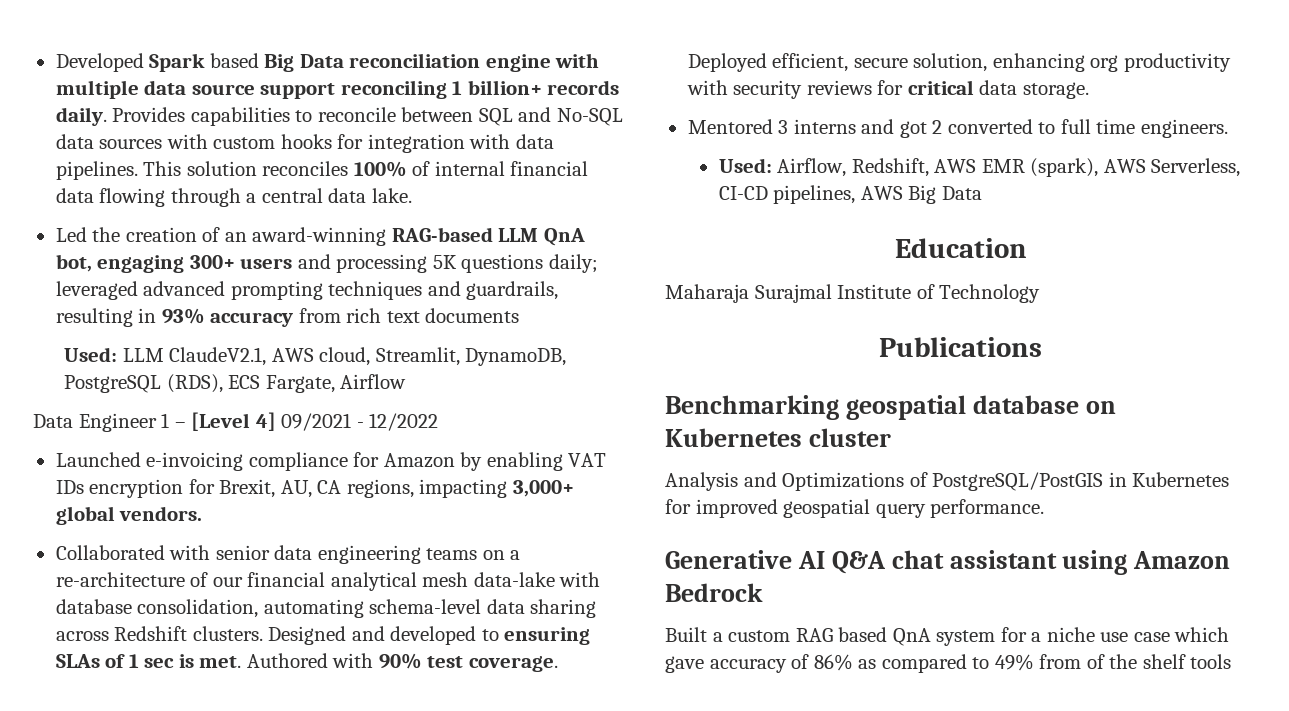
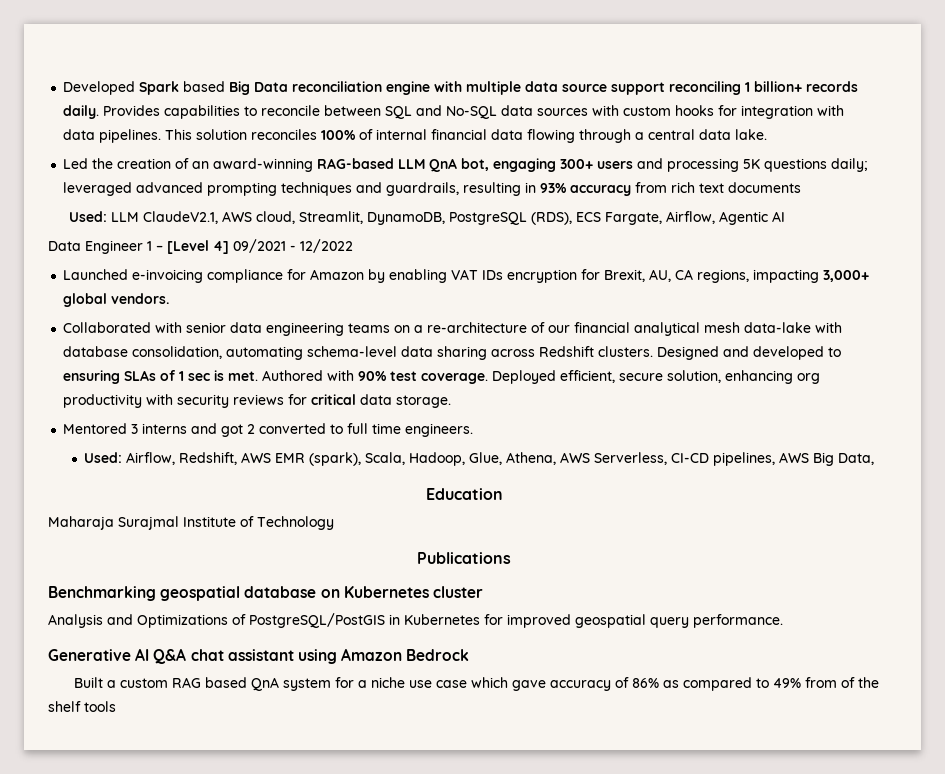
- Used: LLM ClaudeV2.1, AWS cloud, Streamlit, DynamoDB, PostgreSQL (RDS), ECS Fargate, Airflow
+ Used: LLM ClaudeV2.1, AWS cloud, Streamlit, DynamoDB, PostgreSQL (RDS), ECS Fargate, Airflow, Agentic AI
- Used: Airflow, Redshift, AWS EMR (spark), AWS Serverless, CI-CD pipelines, AWS Big Data
+ Used: Airflow, Redshift, AWS EMR (spark), Scala, Hadoop, Glue, Athena, AWS Serverless, CI-CD pipelines, AWS Big Data,

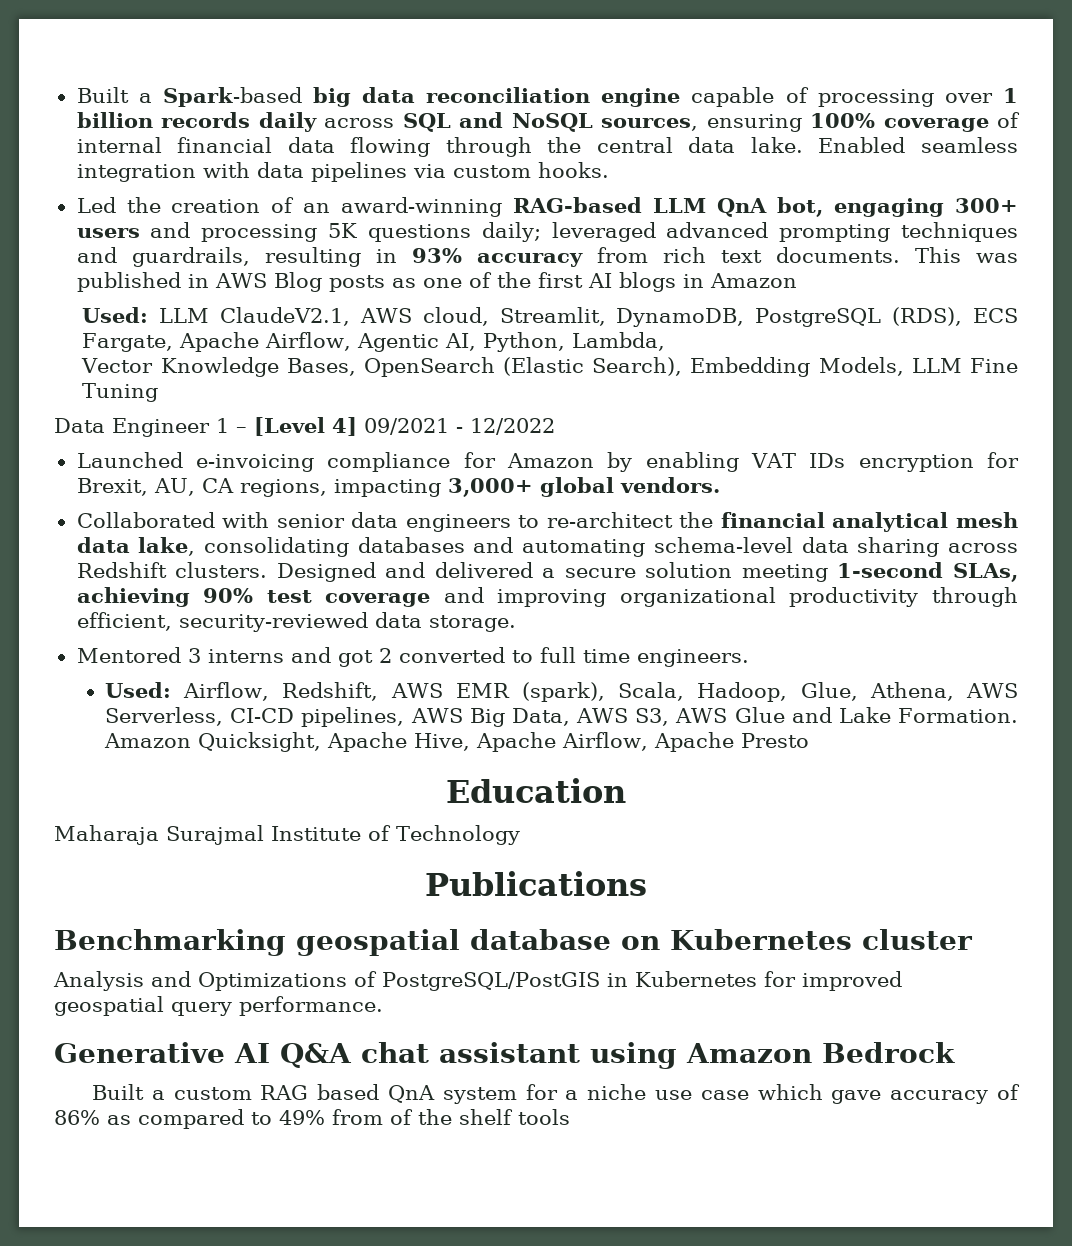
- Developed Spark based Big Data reconciliation engine with multiple data source support reconciling 1 billion+ records daily. Provides capabilities to reconcile between SQL and No-SQL data sources with custom hooks for integration with data pipelines. This solution reconciles 100% of internal financial data flowing through a central data lake.
+ Built a Spark-based big data reconciliation engine capable of processing over 1 billion records daily across SQL and NoSQL sources, ensuring 100% coverage of internal financial data flowing through the central data lake. Enabled seamless integration with data pipelines via custom hooks.
- Led the creation of an award-winning RAG-based LLM QnA bot, engaging 300+ users and processing 5K questions daily; leveraged advanced prompting techniques and guardrails, resulting in 93% accuracy from rich text documents
+ Led the creation of an award-winning RAG-based LLM QnA bot, engaging 300+ users and processing 5K questions daily; leveraged advanced prompting techniques and guardrails, resulting in 93% accuracy from rich text documents. This was published in AWS Blog posts as one of the first AI blogs in Amazon
- Used: LLM ClaudeV2.1, AWS cloud, Streamlit, DynamoDB, PostgreSQL (RDS), ECS Fargate, Airflow, Agentic AI
+ Used: LLM ClaudeV2.1, AWS cloud, Streamlit, DynamoDB, PostgreSQL (RDS), ECS Fargate, Apache Airflow, Agentic AI, Python, Lambda,
+ Vector Knowledge Bases, OpenSearch (Elastic Search), Embedding Models, LLM Fine Tuning
- Collaborated with senior data engineering teams on a re-architecture of our financial analytical mesh data-lake with database consolidation, automating schema-level data sharing across Redshift clusters.
+ Collaborated with senior data engineers to re-architect the financial analytical mesh data lake, consolidating databases and automating schema-level data sharing across Redshift clusters.
- Designed and developed to ensuring SLAs of 1 sec is met. Authored with 90% test coverage. Deployed efficient, secure solution, enhancing org productivity with security reviews for critical data storage.
+ Designed and delivered a secure solution meeting 1-second SLAs, achieving 90% test coverage and improving organizational productivity through efficient, security-reviewed data storage.
- Used: Airflow, Redshift, AWS EMR (spark), Scala, Hadoop, Glue, Athena, AWS Serverless, CI-CD pipelines, AWS Big Data,
+ Used: Airflow, Redshift, AWS EMR (spark), Scala, Hadoop, Glue, Athena, AWS Serverless, CI-CD pipelines, AWS Big Data, AWS S3, AWS Glue and Lake Formation. Amazon Quicksight, Apache Hive, Apache Airflow, Apache Presto

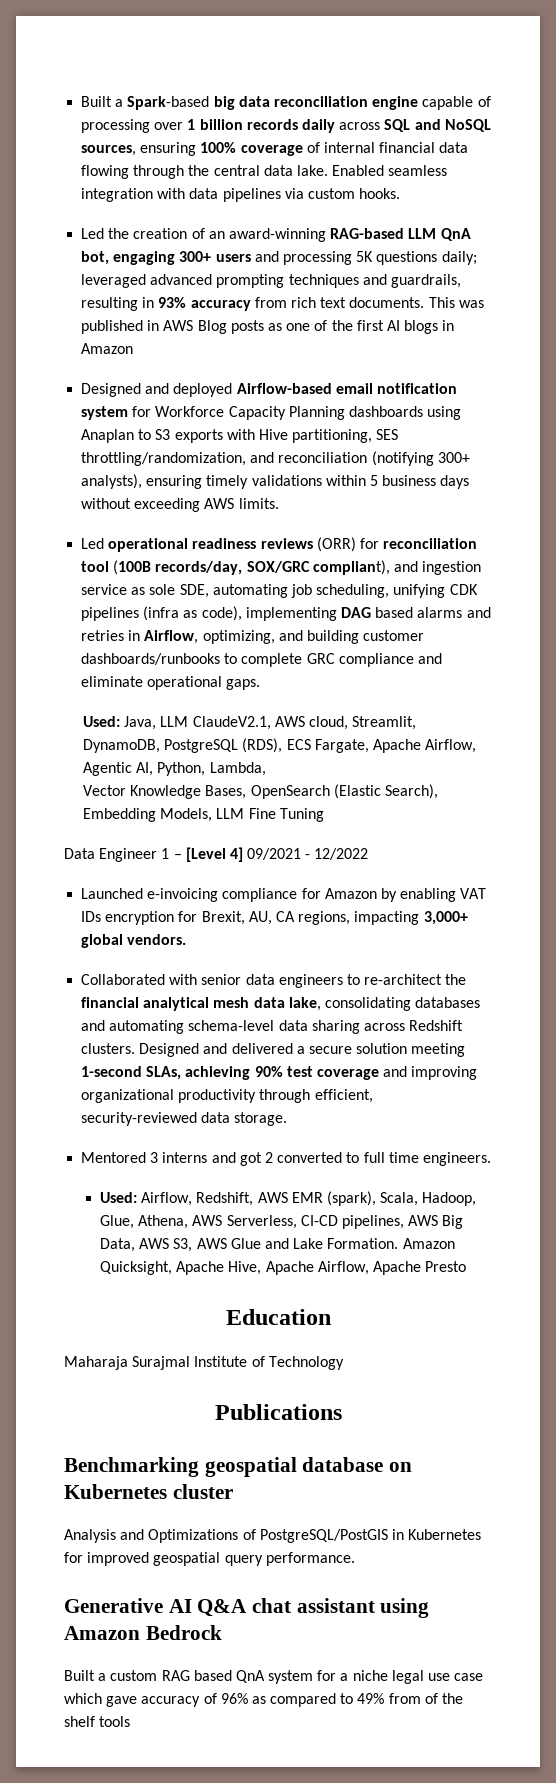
- Used: LLM ClaudeV2.1, AWS cloud, Streamlit, DynamoDB, PostgreSQL (RDS), ECS Fargate, Apache Airflow, Agentic AI, Python, Lambda,
+ Designed and deployed Airflow-based email notification system for Workforce Capacity Planning dashboards using Anaplan to S3 exports with Hive partitioning, SES throttling/randomization, and reconciliation (notifying 300+ analysts), ensuring timely validations within 5 business days without exceeding AWS limits.
+ Led operational readiness reviews (ORR) for reconciliation tool (100B records/day, SOX/GRC compliant), and ingestion service as sole SDE, automating job scheduling, unifying CDK pipelines (infra as code), implementing DAG based alarms and retries in Airflow, optimizing, and building customer dashboards/runbooks to complete GRC compliance and eliminate operational gaps.
+ Used: Java, LLM ClaudeV2.1, AWS cloud, Streamlit, DynamoDB, PostgreSQL (RDS), ECS Fargate, Apache Airflow, Agentic AI, Python, Lambda,
- Built a custom RAG based QnA system for a niche use case which gave accuracy of 86% as compared to 49% from of the shelf tools
+ Built a custom RAG based QnA system for a niche legal use case which gave accuracy of 96% as compared to 49% from of the shelf tools

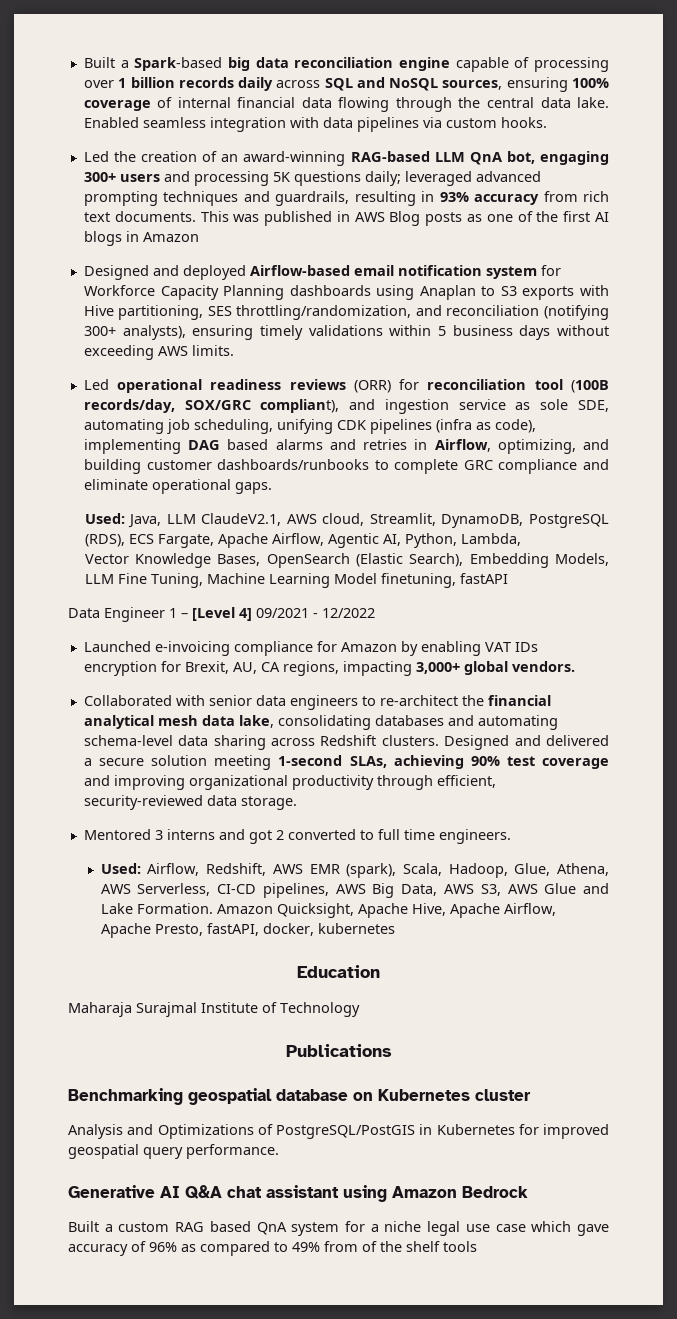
- Vector Knowledge Bases, OpenSearch (Elastic Search), Embedding Models, LLM Fine Tuning
+ Vector Knowledge Bases, OpenSearch (Elastic Search), Embedding Models, LLM Fine Tuning, Machine Learning Model finetuning, fastAPI
- Amazon Quicksight, Apache Hive, Apache Airflow, Apache Presto
+ Amazon Quicksight, Apache Hive, Apache Airflow, Apache Presto, fastAPI, docker, kubernetes

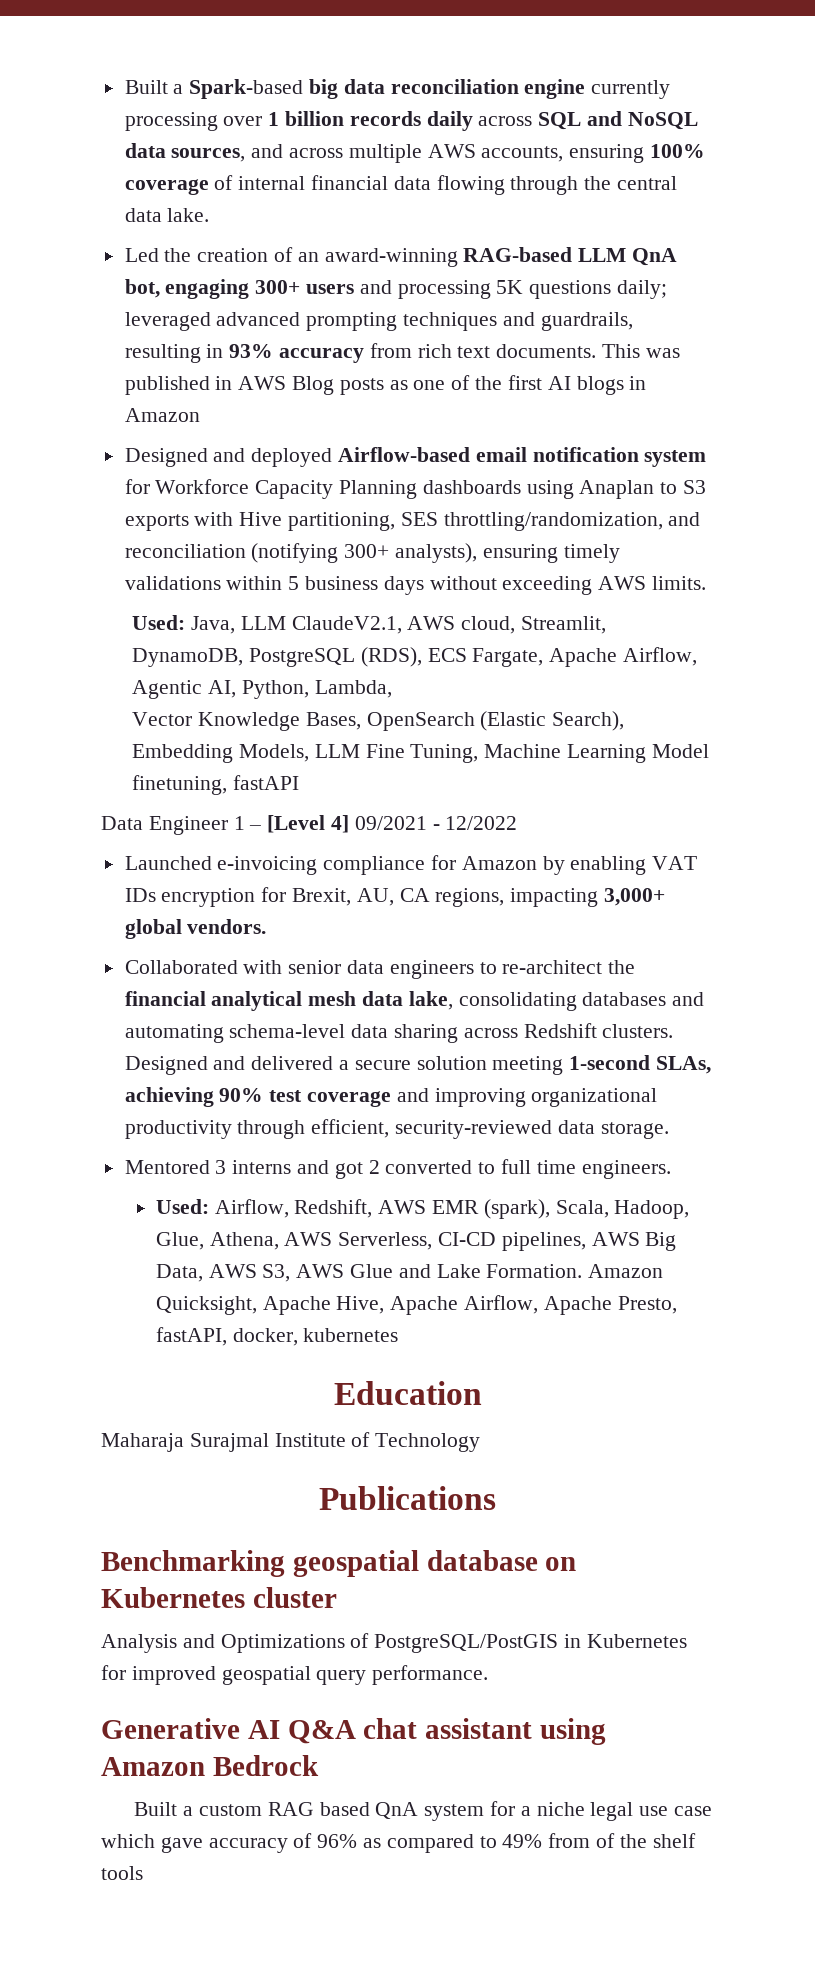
- Built a Spark-based big data reconciliation engine capable of processing over 1 billion records daily across SQL and NoSQL sources, ensuring 100% coverage of internal financial data flowing through the central data lake. Enabled seamless integration with data pipelines via custom hooks.
+ Built a Spark-based big data reconciliation engine currently processing over 1 billion records daily across SQL and NoSQL data sources, and across multiple AWS accounts, ensuring 100% coverage of internal financial data flowing through the central data lake.
- Led operational readiness reviews (ORR) for reconciliation tool (100B records/day, SOX/GRC compliant), and ingestion service as sole SDE, automating job scheduling, unifying CDK pipelines (infra as code), implementing DAG based alarms and retries in Airflow, optimizing, and building customer dashboards/runbooks to complete GRC compliance and eliminate operational gaps.

